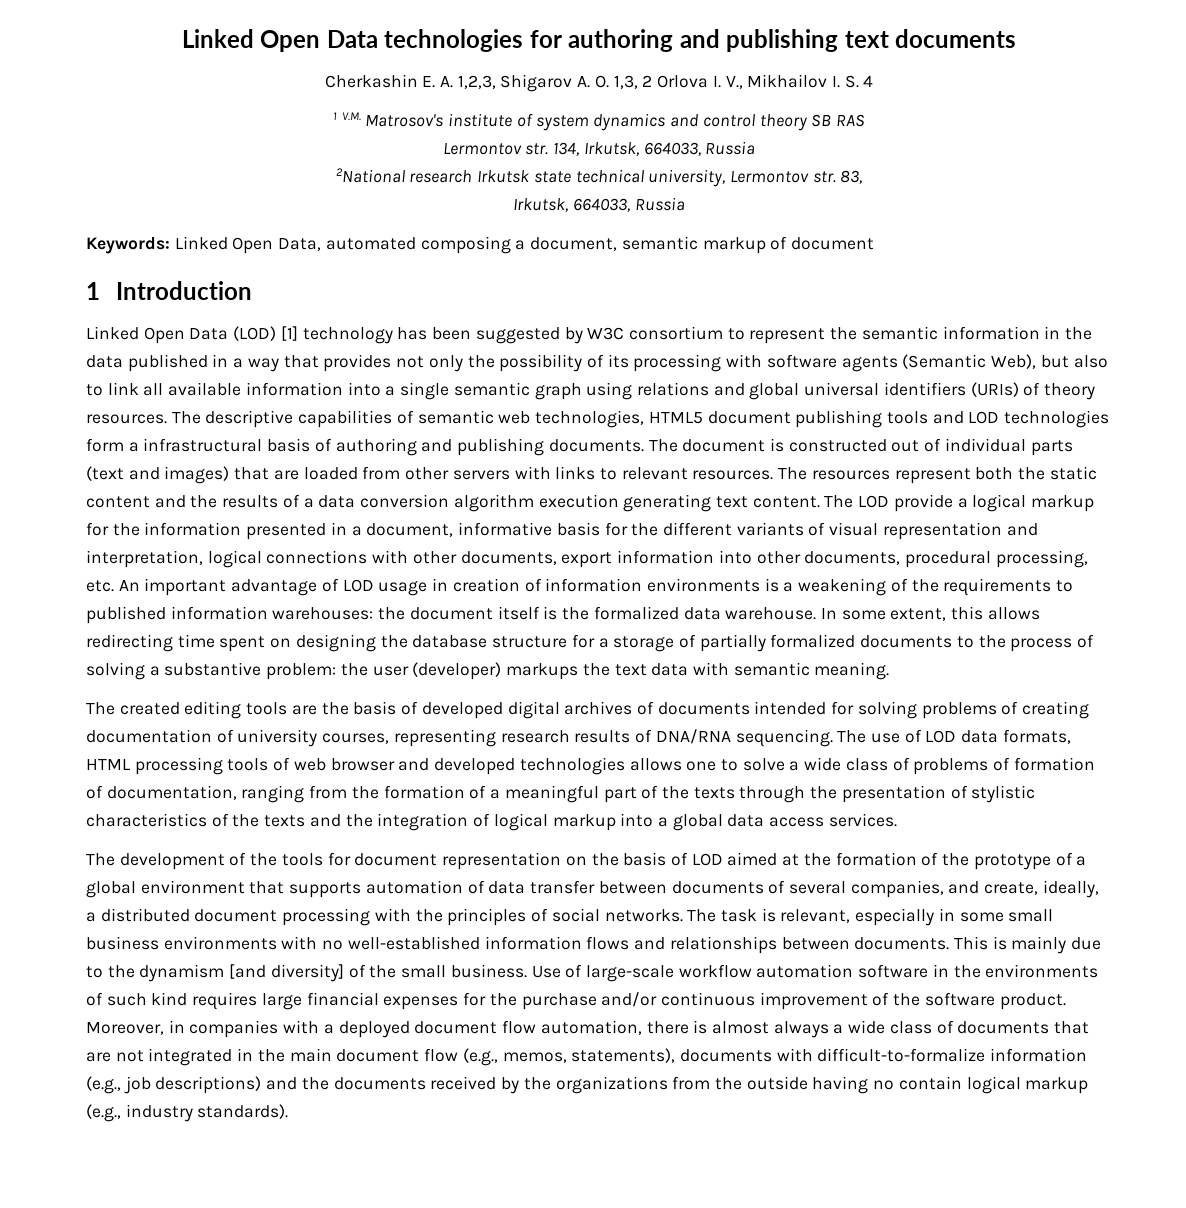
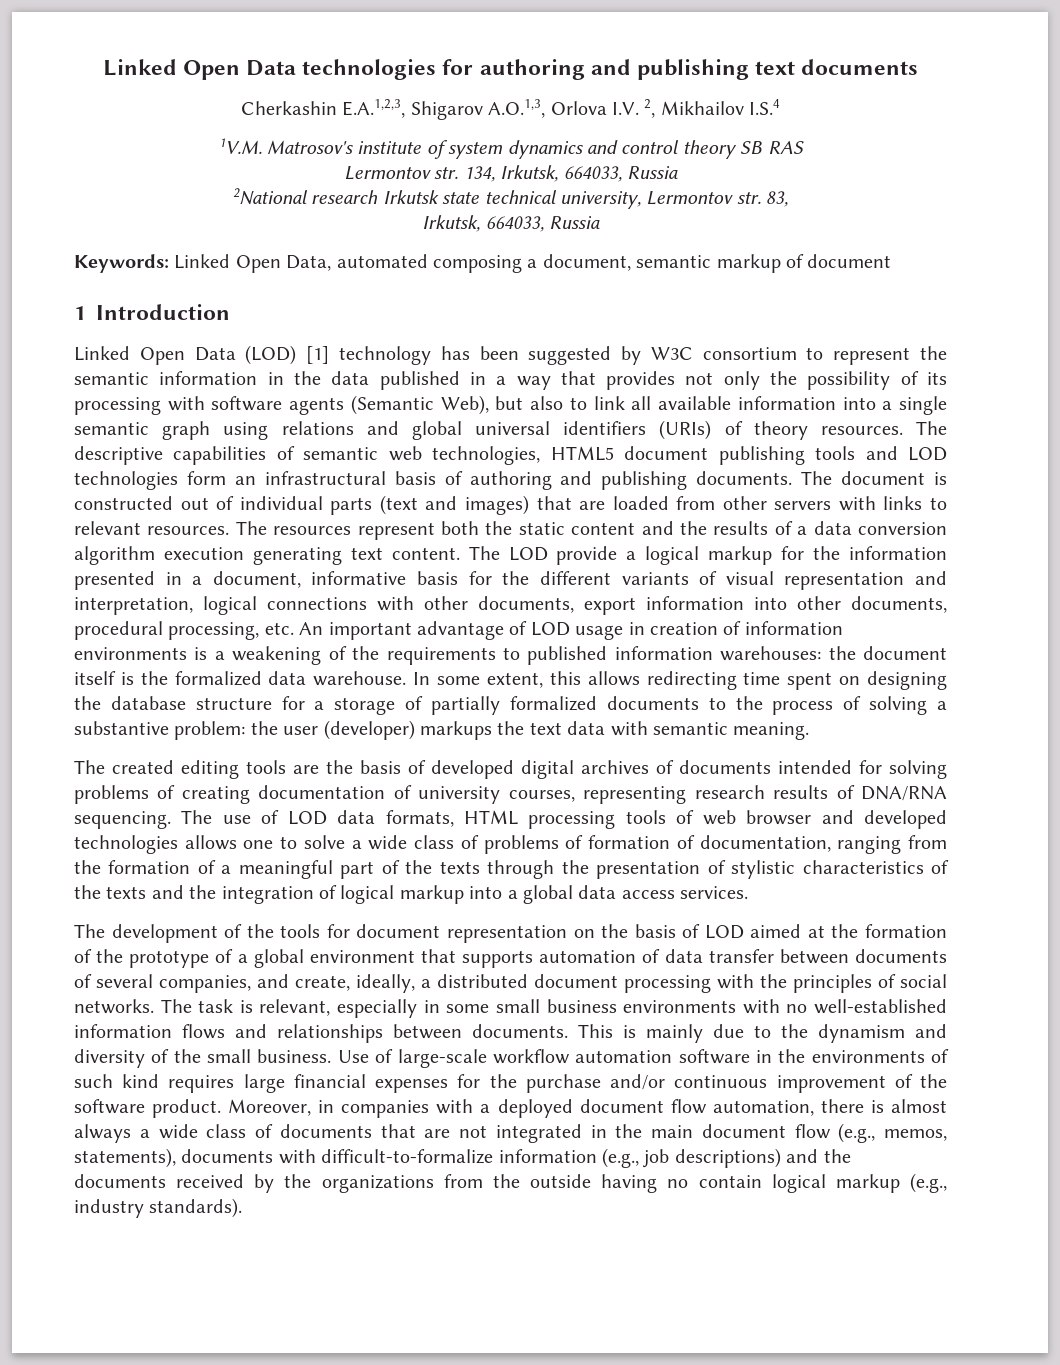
- Cherkashin E. A. 1,2,3, Shigarov A. O. 1,3, 2 Orlova I. V., Mikhailov I. S. 4
- 1 V.M. Matrosov's institute of system dynamics and control theory SB RAS
+ Cherkashin E.A.1,2,3, Shigarov A.O.1,3, Orlova I.V. 2, Mikhailov I.S.4
+ 1V.M. Matrosov's institute of system dynamics and control theory SB RAS
- The descriptive capabilities of semantic web technologies, HTML5 document publishing tools and LOD technologies form a infrastructural basis of authoring and publishing documents.
+ The descriptive capabilities of semantic web technologies, HTML5 document publishing tools and LOD technologies form an infrastructural basis of authoring and publishing documents.
- This is mainly due to the dynamism [and diversity] of the small business.
+ This is mainly due to the dynamism and diversity of the small business.

